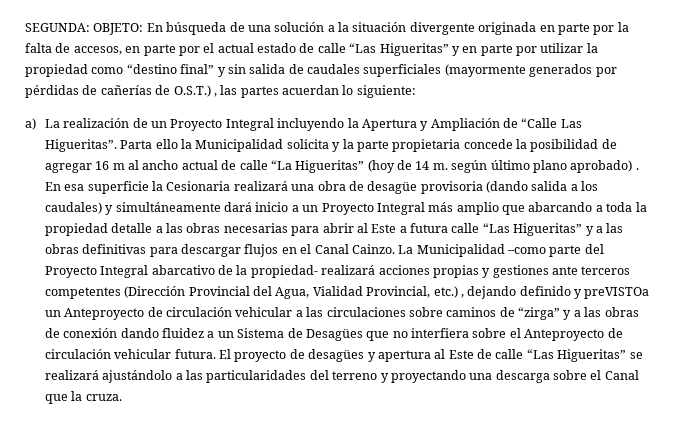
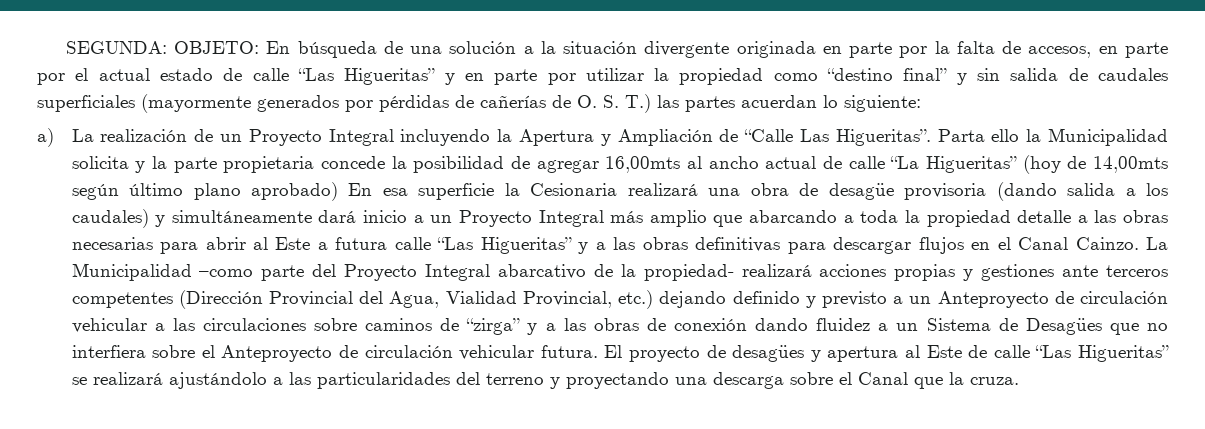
- SEGUNDA: OBJETO: En búsqueda de una solución a la situación divergente originada en parte por la falta de accesos, en parte por el actual estado de calle “Las Higueritas” y en parte por utilizar la propiedad como “destino final” y sin salida de caudales superficiales (mayormente generados por pérdidas de cañerías de O.S.T.) , las partes acuerdan lo siguiente:
+ SEGUNDA: OBJETO: En búsqueda de una solución a la situación divergente originada en parte por la falta de accesos, en parte por el actual estado de calle “Las Higueritas” y en parte por utilizar la propiedad como “destino final” y sin salida de caudales superficiales (mayormente generados por pérdidas de cañerías de O. S. T.) las partes acuerdan lo siguiente:
- Parta ello la Municipalidad solicita y la parte propietaria concede la posibilidad de agregar 16 m al ancho actual de calle “La Higueritas” (hoy de 14 m. según último plano aprobado) . En esa superficie la Cesionaria realizará una obra de desagüe provisoria (dando salida a los caudales) y simultáneamente dará inicio a un Proyecto Integral más amplio que abarcando a toda la propiedad detalle a las obras necesarias para abrir al Este a futura calle “Las Higueritas” y a las obras definitivas para descargar flujos en el Canal Cainzo.
+ Parta ello la Municipalidad solicita y la parte propietaria concede la posibilidad de agregar 16,00mts al ancho actual de calle “La Higueritas” (hoy de 14,00mts según último plano aprobado) En esa superficie la Cesionaria realizará una obra de desagüe provisoria (dando salida a los caudales) y simultáneamente dará inicio a un Proyecto Integral más amplio que abarcando a toda la propiedad detalle a las obras necesarias para abrir al Este a futura calle “Las Higueritas” y a las obras definitivas para descargar flujos en el Canal Cainzo.
- La Municipalidad –como parte del Proyecto Integral abarcativo de la propiedad- realizará acciones propias y gestiones ante terceros competentes (Dirección Provincial del Agua, Vialidad Provincial, etc.) , dejando definido y preVISTOa un Anteproyecto de circulación vehicular a las circulaciones sobre caminos de “zirga” y a las obras de conexión dando fluidez a un Sistema de Desagües que no interfiera sobre el Anteproyecto de circulación vehicular futura.
+ La Municipalidad –como parte del Proyecto Integral abarcativo de la propiedad- realizará acciones propias y gestiones ante terceros competentes (Dirección Provincial del Agua, Vialidad Provincial, etc.) dejando definido y previsto a un Anteproyecto de circulación vehicular a las circulaciones sobre caminos de “zirga” y a las obras de conexión dando fluidez a un Sistema de Desagües que no interfiera sobre el Anteproyecto de circulación vehicular futura.

